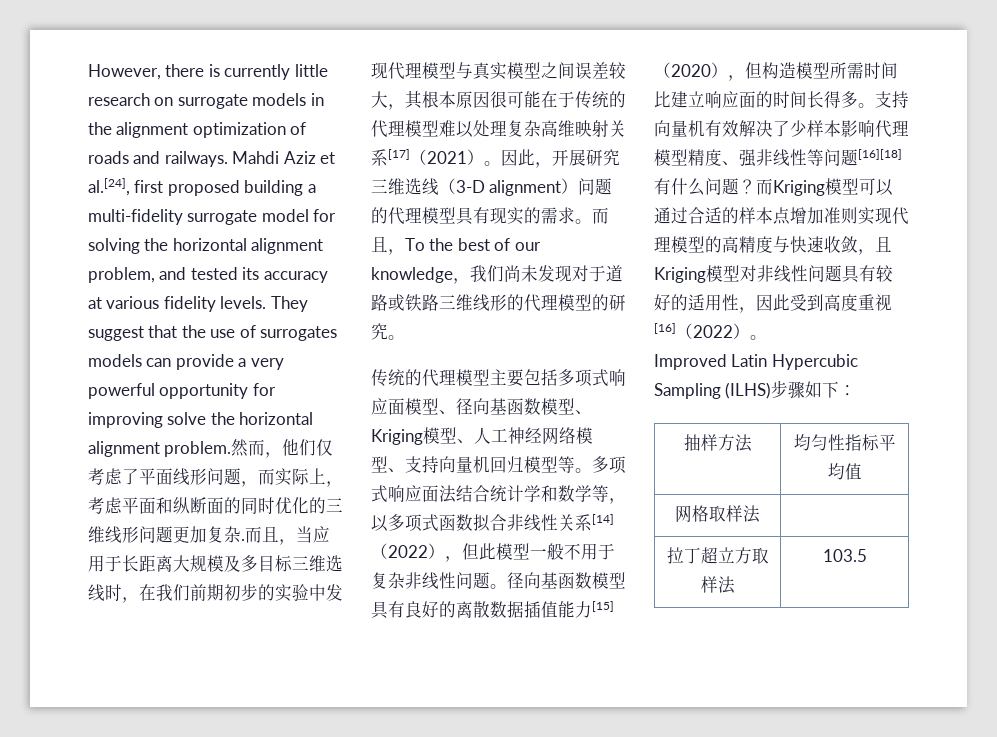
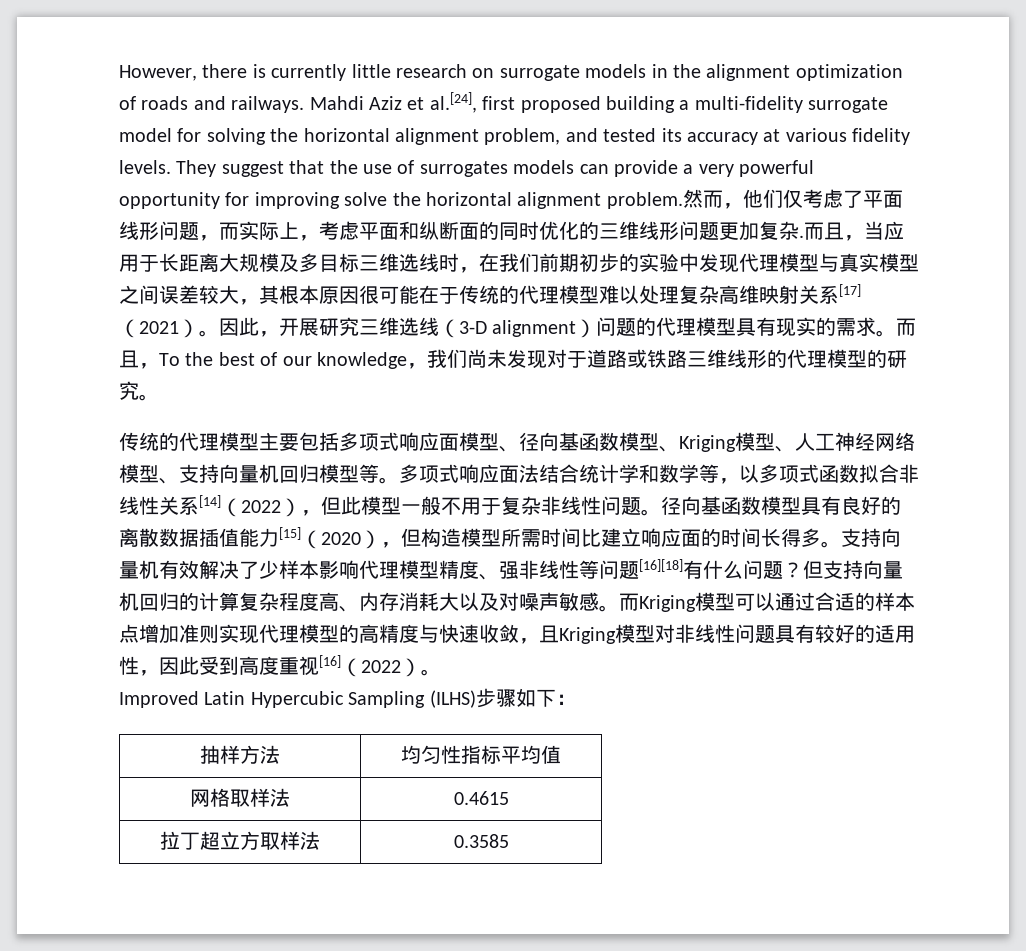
+ 但支持向量机回归的计算复杂程度高、内存消耗大以及对噪声敏感。
- 网格取样法 |
+ 网格取样法 | 0.4615
- 拉丁超立方取样法 | 103.5
+ 拉丁超立方取样法 | 0.3585

